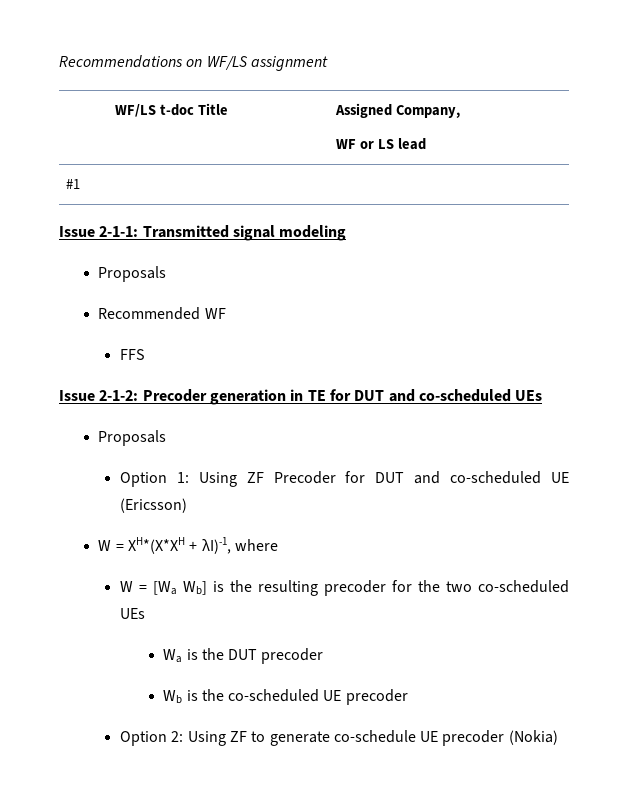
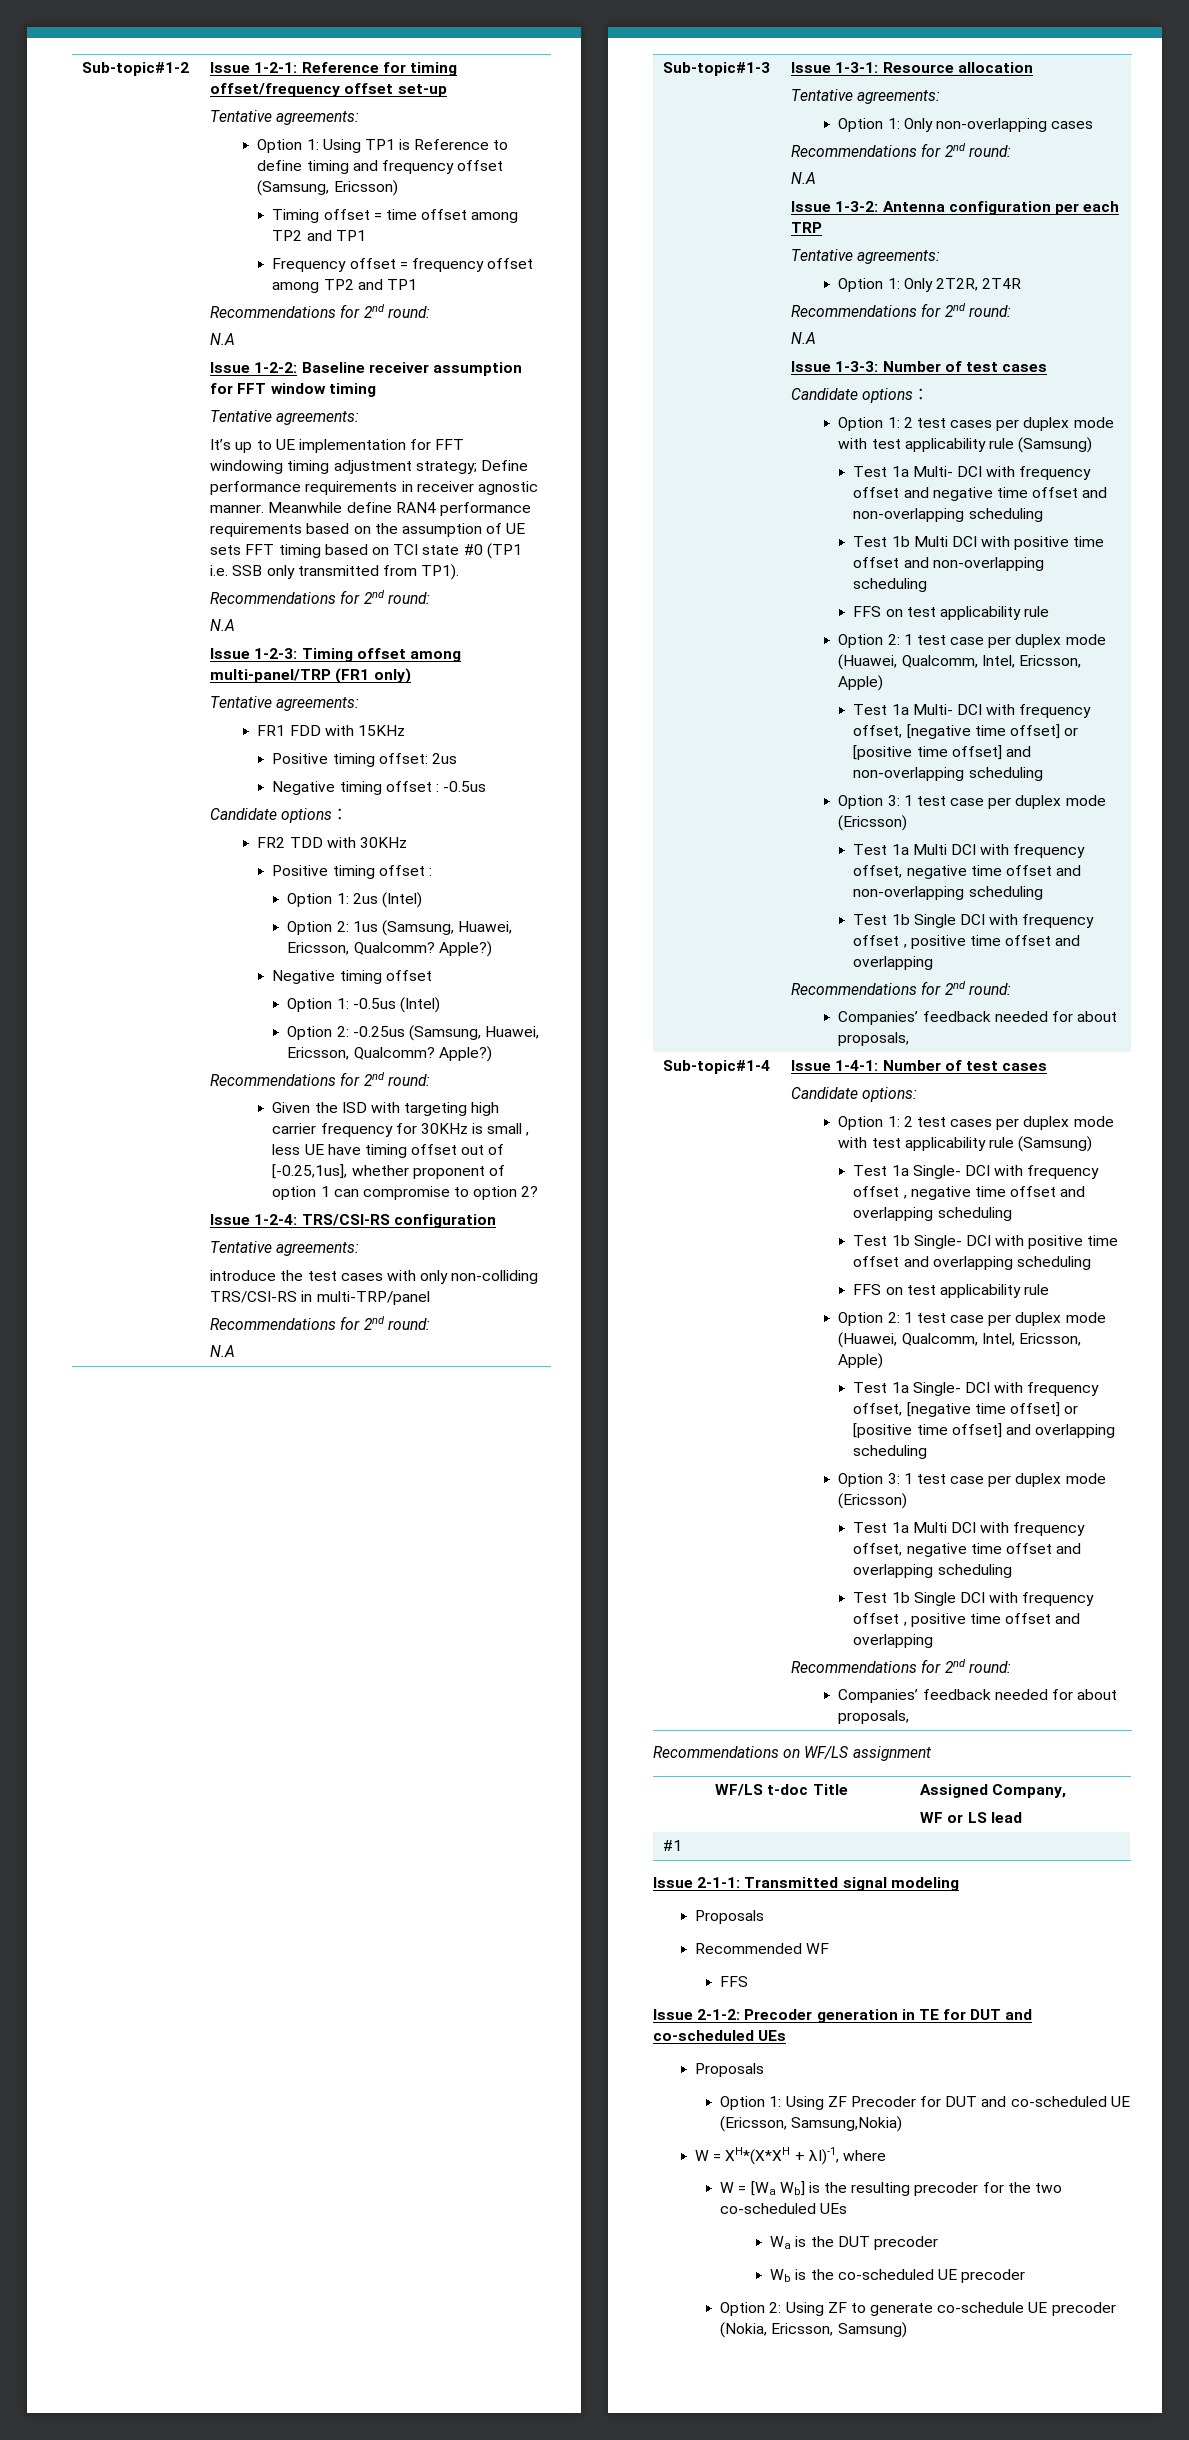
+ Sub-topic#1-2 | Issue 1-2-1: Reference for timing offset/frequency offset set-up
+ Tentative agreements:
+ Option 1: Using TP1 is Reference to define timing and frequency offset (Samsung, Ericsson)
+ Timing offset = time offset among TP2 and TP1
+ Frequency offset = frequency offset among TP2 and TP1
+ Recommendations for 2nd round:
+ N.A
+ Issue 1-2-2: Baseline receiver assumption for FFT window timing
+ Tentative agreements:
+ It’s up to UE implementation for FFT windowing timing adjustment strategy; Define performance requirements in receiver agnostic manner. Meanwhile define RAN4 performance requirements based on the assumption of UE sets FFT timing based on TCI state #0 (TP1 i.e. SSB only transmitted from TP1).
+ Recommendations for 2nd round:
+ N.A
+ Issue 1-2-3: Timing offset among multi-panel/TRP (FR1 only)
+ Tentative agreements:
+ FR1 FDD with 15KHz
+ Positive timing offset: 2us
+ Negative timing offset : -0.5us
+ Candidate options：
+ FR2 TDD with 30KHz
+ Positive timing offset :
+ Option 1: 2us (Intel)
+ Option 2: 1us (Samsung, Huawei, Ericsson, Qualcomm? Apple?)
+ Negative timing offset
+ Option 1: -0.5us (Intel)
+ Option 2: -0.25us (Samsung, Huawei, Ericsson, Qualcomm? Apple?)
+ Recommendations for 2nd round:
+ Given the ISD with targeting high carrier frequency for 30KHz is small , less UE have timing offset out of [-0.25,1us], whether proponent of option 1 can compromise to option 2?
+ Issue 1-2-4: TRS/CSI-RS configuration
+ Tentative agreements:
+ introduce the test cases with only non-colliding TRS/CSI-RS in multi-TRP/panel
+ Recommendations for 2nd round:
+ N.A
+ Sub-topic#1-3 | Issue 1-3-1: Resource allocation
+ Tentative agreements:
+ Option 1: Only non-overlapping cases
+ Recommendations for 2nd round:
+ N.A
+ Issue 1-3-2: Antenna configuration per each TRP
+ Tentative agreements:
+ Option 1: Only 2T2R, 2T4R
+ Recommendations for 2nd round:
+ N.A
+ Issue 1-3-3: Number of test cases
+ Candidate options：
+ Option 1: 2 test cases per duplex mode with test applicability rule (Samsung)
+ Test 1a Multi- DCI with frequency offset and negative time offset and non-overlapping scheduling
+ Test 1b Multi DCI with positive time offset and non-overlapping scheduling
+ FFS on test applicability rule
+ Option 2: 1 test case per duplex mode (Huawei, Qualcomm, Intel, Ericsson, Apple)
+ Test 1a Multi- DCI with frequency offset, [negative time offset] or [positive time offset] and non-overlapping scheduling
+ Option 3: 1 test case per duplex mode (Ericsson)
+ Test 1a Multi DCI with frequency offset, negative time offset and non-overlapping scheduling
+ Test 1b Single DCI with frequency offset , positive time offset and overlapping
+ Recommendations for 2nd round:
+ Companies’ feedback needed for about proposals,
+ Sub-topic#1-4 | Issue 1-4-1: Number of test cases
+ Candidate options:
+ Option 1: 2 test cases per duplex mode with test applicability rule (Samsung)
+ Test 1a Single- DCI with frequency offset , negative time offset and overlapping scheduling
+ Test 1b Single- DCI with positive time offset and overlapping scheduling
+ FFS on test applicability rule
+ Option 2: 1 test case per duplex mode (Huawei, Qualcomm, Intel, Ericsson, Apple)
+ Test 1a Single- DCI with frequency offset, [negative time offset] or [positive time offset] and overlapping scheduling
+ Option 3: 1 test case per duplex mode (Ericsson)
+ Test 1a Multi DCI with frequency offset, negative time offset and overlapping scheduling
+ Test 1b Single DCI with frequency offset , positive time offset and overlapping
+ Recommendations for 2nd round:
+ Companies’ feedback needed for about proposals,
- Option 1: Using ZF Precoder for DUT and co-scheduled UE (Ericsson)
+ Option 1: Using ZF Precoder for DUT and co-scheduled UE (Ericsson, Samsung,Nokia)
- Option 2: Using ZF to generate co-schedule UE precoder (Nokia)
+ Option 2: Using ZF to generate co-schedule UE precoder (Nokia, Ericsson, Samsung)

